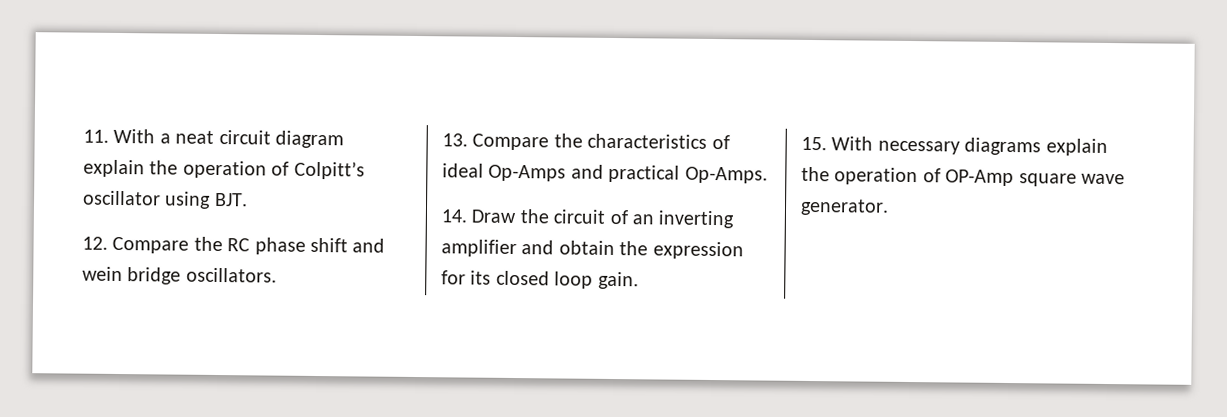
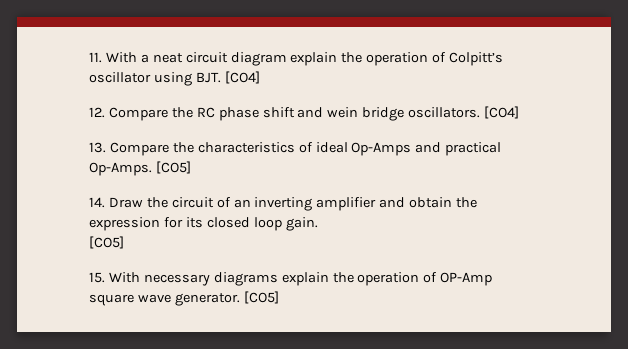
- 11. With a neat circuit diagram explain the operation of Colpitt’s oscillator using BJT.
+ 11. With a neat circuit diagram explain the operation of Colpitt’s oscillator using BJT. [CO4]
- 12. Compare the RC phase shift and wein bridge oscillators.
+ 12. Compare the RC phase shift and wein bridge oscillators. [CO4]
- 13. Compare the characteristics of ideal Op-Amps and practical Op-Amps.
+ 13. Compare the characteristics of ideal Op-Amps and practical Op-Amps. [CO5]
  14. Draw the circuit of an inverting amplifier and obtain the expression for its closed loop gain.
+ [CO5]
- 15. With necessary diagrams explain the operation of OP-Amp square wave generator.
+ 15. With necessary diagrams explain the operation of OP-Amp square wave generator. [CO5]

